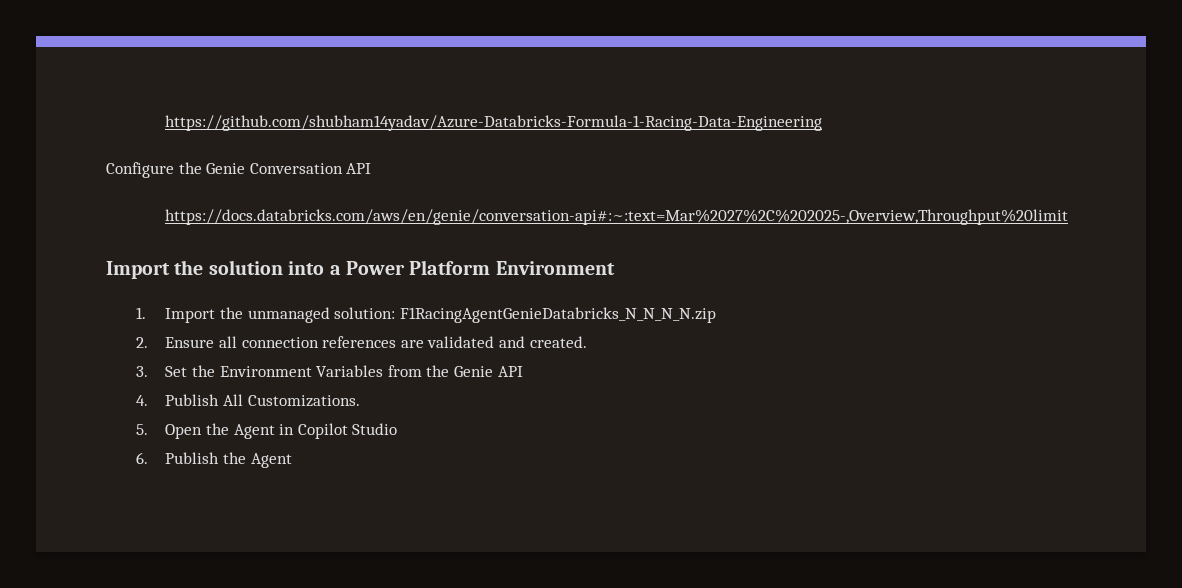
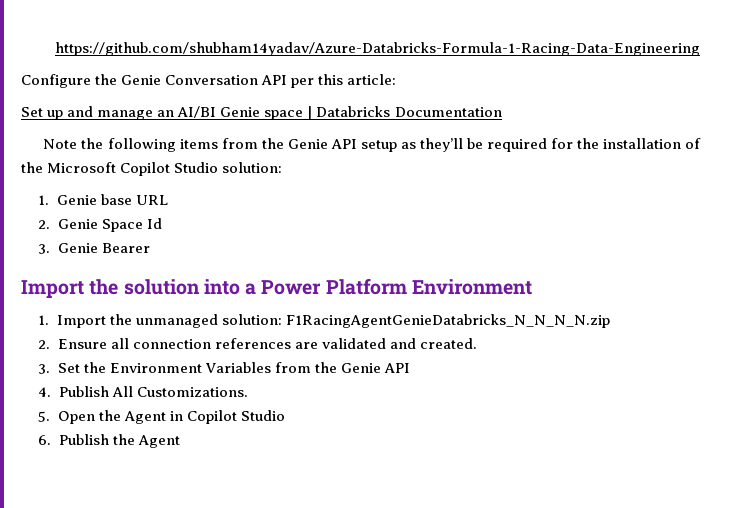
- Configure the Genie Conversation API
- https://docs.databricks.com/aws/en/genie/conversation-api#:~:text=Mar%2027%2C%202025-,Overview,Throughput%20limit
+ Configure the Genie Conversation API per this article:
+ Set up and manage an AI/BI Genie space | Databricks Documentation
+ Note the following items from the Genie API setup as they’ll be required for the installation of the Microsoft Copilot Studio solution:
+ 1. Genie base URL
+ 2. Genie Space Id
+ 3. Genie Bearer

